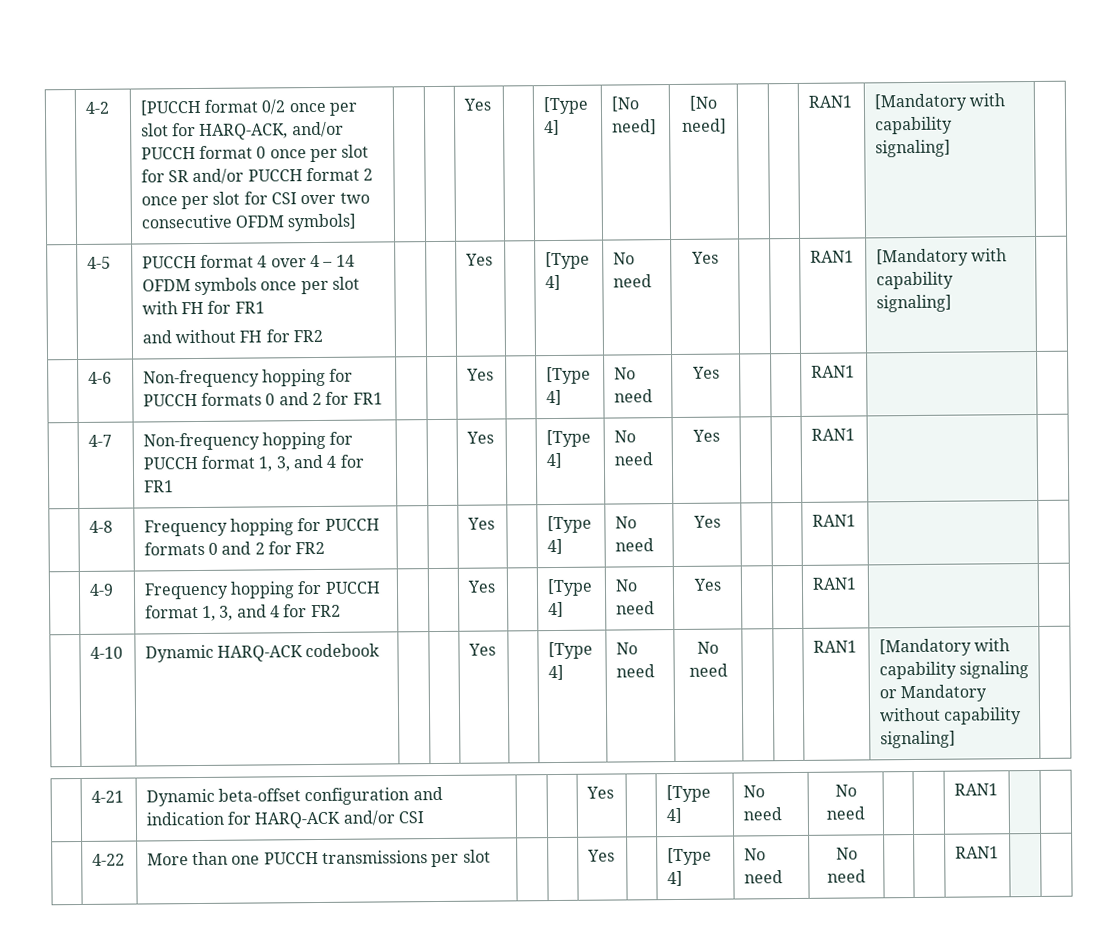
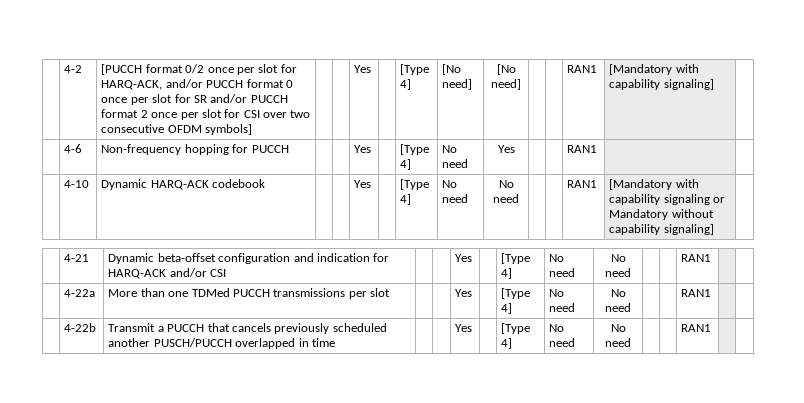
- | 4-5 | PUCCH format 4 over 4 – 14 OFDM symbols once per slot with FH for FR1
- and without FH for FR2 | | | Yes | | [Type 4] | No need | Yes | | | RAN1 | [Mandatory with capability signaling] |
- | 4-6 | Non-frequency hopping for PUCCH formats 0 and 2 for FR1 | | | Yes | | [Type 4] | No need | Yes | | | RAN1 | |
- | 4-7 | Non-frequency hopping for PUCCH format 1, 3, and 4 for FR1 | | | Yes | | [Type 4] | No need | Yes | | | RAN1 | |
- | 4-8 | Frequency hopping for PUCCH formats 0 and 2 for FR2 | | | Yes | | [Type 4] | No need | Yes | | | RAN1 | |
- | 4-9 | Frequency hopping for PUCCH format 1, 3, and 4 for FR2 | | | Yes | | [Type 4] | No need | Yes | | | RAN1 | |
+ | 4-6 | Non-frequency hopping for PUCCH | | | Yes | | [Type 4] | No need | Yes | | | RAN1 | |
- | 4-22 | More than one PUCCH transmissions per slot | | | Yes | | [Type 4] | No need | No need | | | RAN1 | |
+ | 4-22a | More than one TDMed PUCCH transmissions per slot | | | Yes | | [Type 4] | No need | No need | | | RAN1 | |
+ | 4-22b | Transmit a PUCCH that cancels previously scheduled another PUSCH/PUCCH overlapped in time | | | Yes | | [Type 4] | No need | No need | | | RAN1 | |

